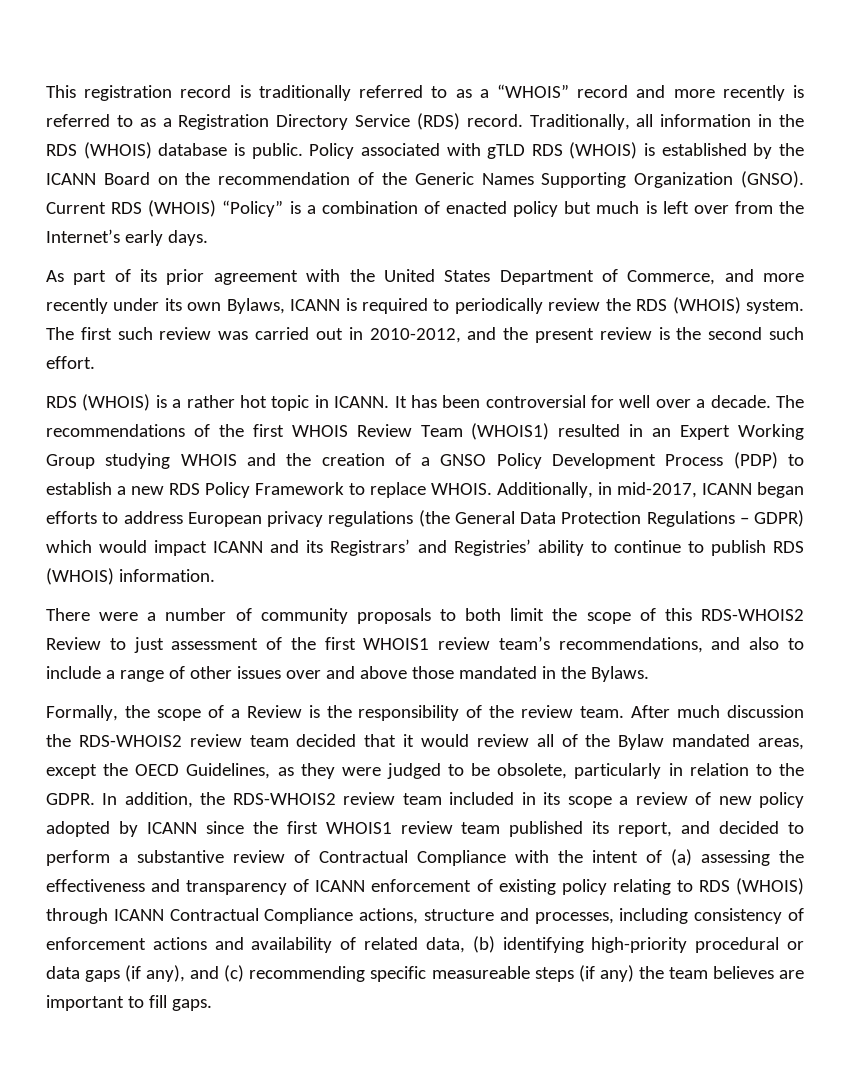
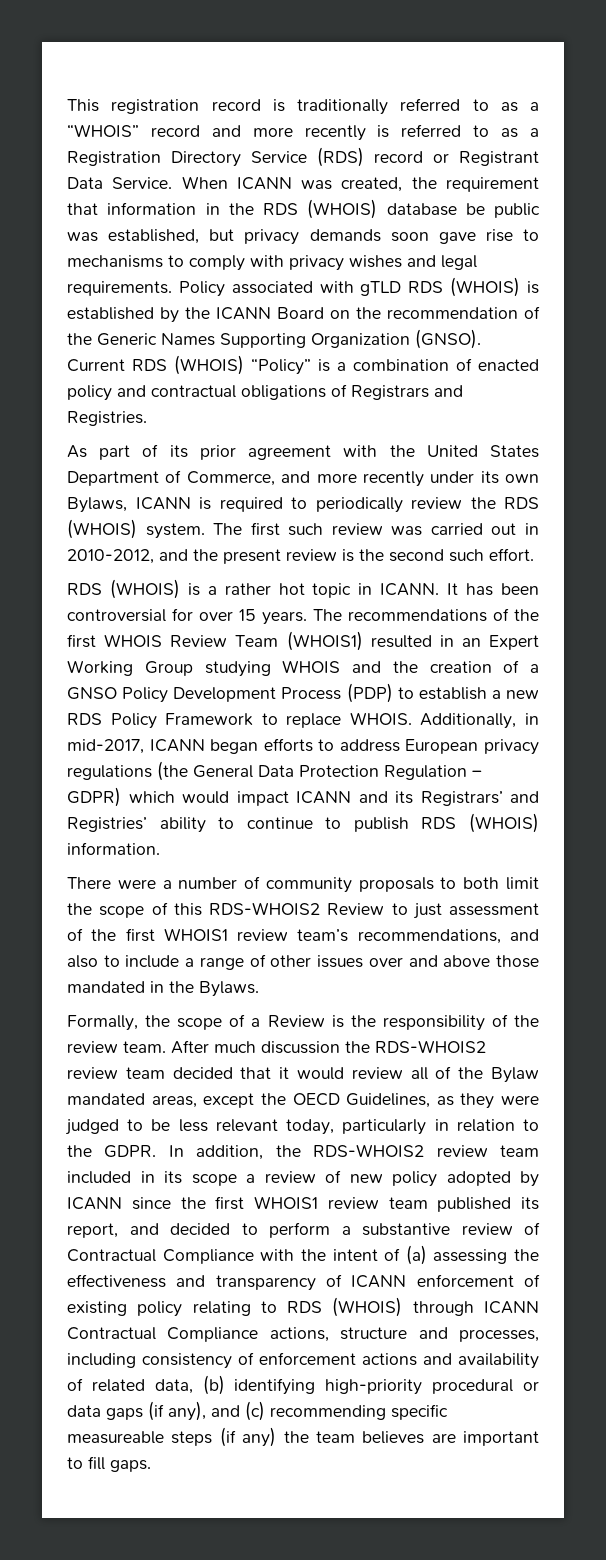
- This registration record is traditionally referred to as a “WHOIS” record and more recently is referred to as a Registration Directory Service (RDS) record. Traditionally, all information in the RDS (WHOIS) database is public.
+ This registration record is traditionally referred to as a “WHOIS” record and more recently is referred to as a Registration Directory Service (RDS) record or Registrant Data Service. When ICANN was created, the requirement that information in the RDS (WHOIS) database be public was established, but privacy demands soon gave rise to mechanisms to comply with privacy wishes and legal requirements.
- Current RDS (WHOIS) “Policy” is a combination of enacted policy but much is left over from the Internet’s early days.
+ Current RDS (WHOIS) “Policy” is a combination of enacted policy and contractual obligations of Registrars and Registries.
- It has been controversial for well over a decade.
+ It has been controversial for over 15 years.
- Additionally, in mid-2017, ICANN began efforts to address European privacy regulations (the General Data Protection Regulations – GDPR) which would impact ICANN and its Registrars’ and Registries’ ability to continue to publish RDS (WHOIS) information.
+ Additionally, in mid-2017, ICANN began efforts to address European privacy regulations (the General Data Protection Regulation – GDPR) which would impact ICANN and its Registrars’ and Registries’ ability to continue to publish RDS (WHOIS) information.
- After much discussion the RDS-WHOIS2 review team decided that it would review all of the Bylaw mandated areas, except the OECD Guidelines, as they were judged to be obsolete, particularly in relation to the GDPR.
+ After much discussion the RDS-WHOIS2 review team decided that it would review all of the Bylaw mandated areas, except the OECD Guidelines, as they were judged to be less relevant today, particularly in relation to the GDPR.

